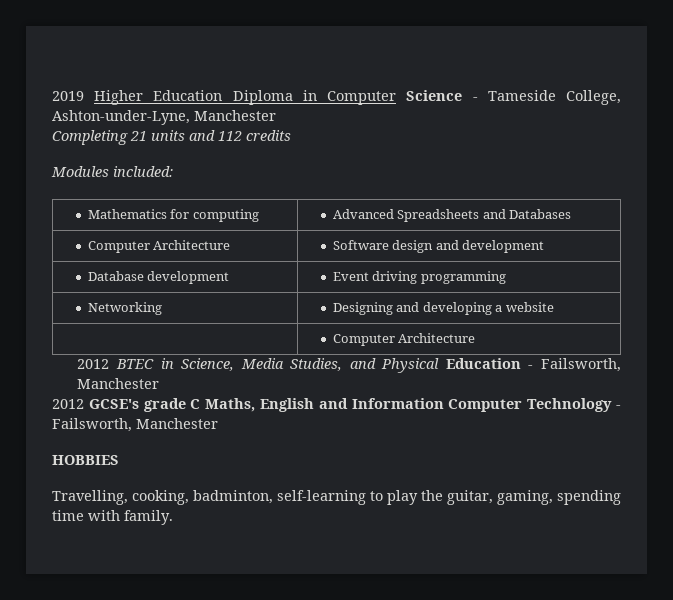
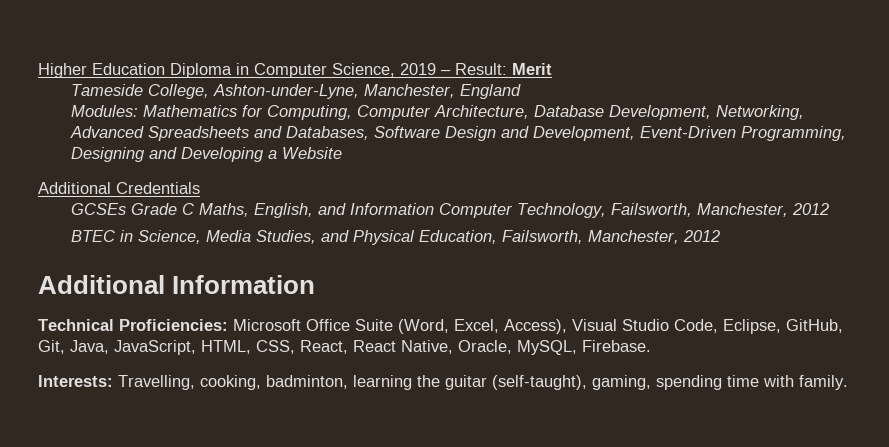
- 2019 Higher Education Diploma in Computer Science - Tameside College, Ashton-under-Lyne, Manchester
- Completing 21 units and 112 credits
- Modules included:
- Mathematics for computing | Advanced Spreadsheets and Databases
- Computer Architecture | Software design and development
- Database development | Event driving programming
- Networking | Designing and developing a website
- | Computer Architecture
- 2012 BTEC in Science, Media Studies, and Physical Education - Failsworth, Manchester
- 2012 GCSE's grade C Maths, English and Information Computer Technology - Failsworth, Manchester
- HOBBIES
- Travelling, cooking, badminton, self-learning to play the guitar, gaming, spending time with family.
+ Higher Education Diploma in Computer Science, 2019 – Result: Merit
+ Tameside College, Ashton-under-Lyne, Manchester, England
+ Modules: Mathematics for Computing, Computer Architecture, Database Development, Networking, Advanced Spreadsheets and Databases, Software Design and Development, Event-Driven Programming, Designing and Developing a Website
+ Additional Credentials
+ GCSEs Grade C Maths, English, and Information Computer Technology, Failsworth, Manchester, 2012
+ BTEC in Science, Media Studies, and Physical Education, Failsworth, Manchester, 2012
+ Additional Information
+ Technical Proficiencies: Microsoft Office Suite (Word, Excel, Access), Visual Studio Code, Eclipse, GitHub, Git, Java, JavaScript, HTML, CSS, React, React Native, Oracle, MySQL, Firebase.
+ Interests: Travelling, cooking, badminton, learning the guitar (self-taught), gaming, spending time with family.

